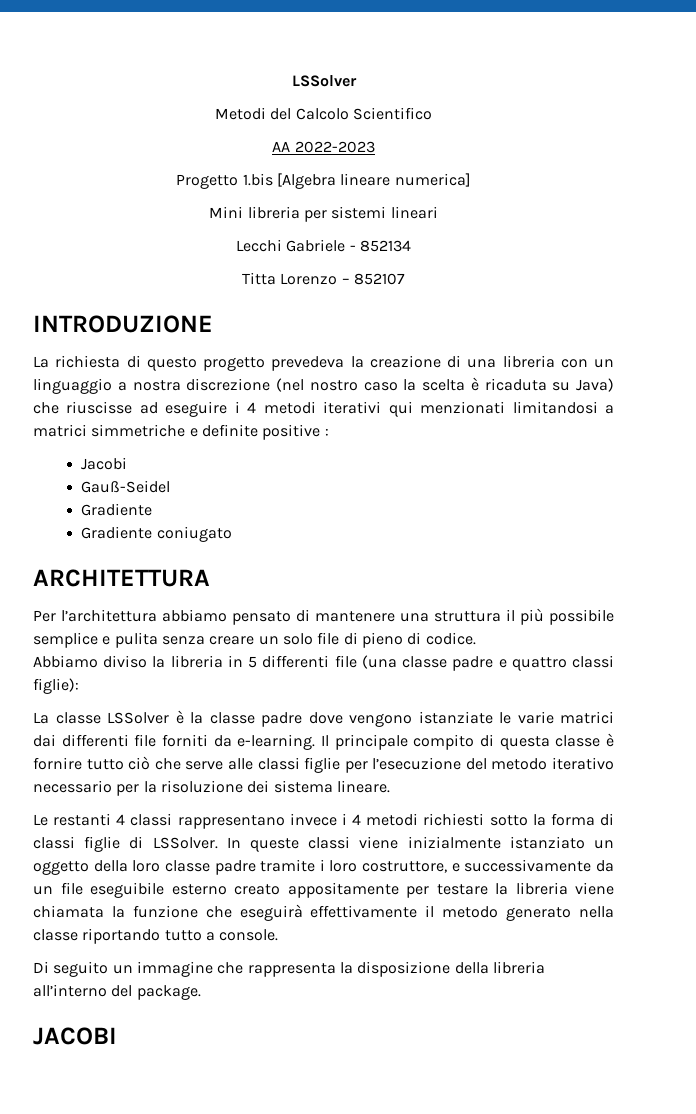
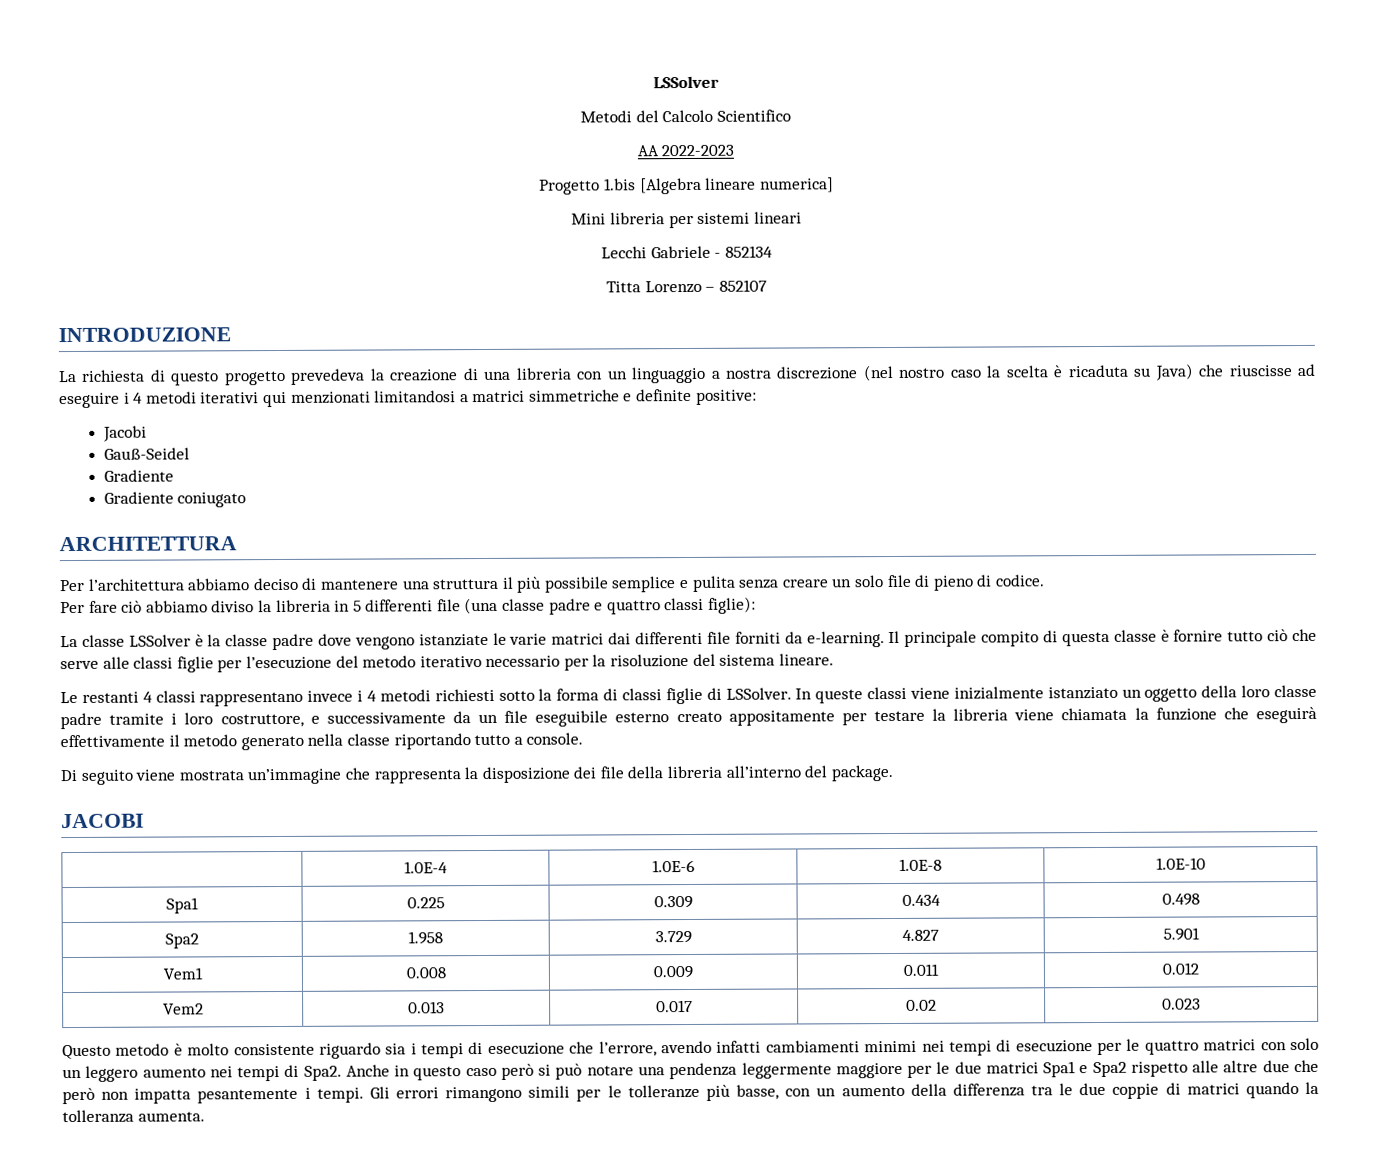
- La richiesta di questo progetto prevedeva la creazione di una libreria con un linguaggio a nostra discrezione (nel nostro caso la scelta è ricaduta su Java) che riuscisse ad eseguire i 4 metodi iterativi qui menzionati limitandosi a matrici simmetriche e definite positive :
+ La richiesta di questo progetto prevedeva la creazione di una libreria con un linguaggio a nostra discrezione (nel nostro caso la scelta è ricaduta su Java) che riuscisse ad eseguire i 4 metodi iterativi qui menzionati limitandosi a matrici simmetriche e definite positive:
- Per l’architettura abbiamo pensato di mantenere una struttura il più possibile semplice e pulita senza creare un solo file di pieno di codice.
+ Per l’architettura abbiamo deciso di mantenere una struttura il più possibile semplice e pulita senza creare un solo file di pieno di codice.
- Abbiamo diviso la libreria in 5 differenti file (una classe padre e quattro classi figlie):
+ Per fare ciò abbiamo diviso la libreria in 5 differenti file (una classe padre e quattro classi figlie):
- Il principale compito di questa classe è fornire tutto ciò che serve alle classi figlie per l’esecuzione del metodo iterativo necessario per la risoluzione dei sistema lineare.
+ Il principale compito di questa classe è fornire tutto ciò che serve alle classi figlie per l’esecuzione del metodo iterativo necessario per la risoluzione del sistema lineare.
- Di seguito un immagine che rappresenta la disposizione della libreria all’interno del package.
+ Di seguito viene mostrata un’immagine che rappresenta la disposizione dei file della libreria all’interno del package.
+ | 1.0E-4 | 1.0E-6 | 1.0E-8 | 1.0E-10
+ Spa1 | 0.225 | 0.309 | 0.434 | 0.498
+ Spa2 | 1.958 | 3.729 | 4.827 | 5.901
+ Vem1 | 0.008 | 0.009 | 0.011 | 0.012
+ Vem2 | 0.013 | 0.017 | 0.02 | 0.023
+ Questo metodo è molto consistente riguardo sia i tempi di esecuzione che l’errore, avendo infatti cambiamenti minimi nei tempi di esecuzione per le quattro matrici con solo un leggero aumento nei tempi di Spa2. Anche in questo caso però si può notare una pendenza leggermente maggiore per le due matrici Spa1 e Spa2 rispetto alle altre due che però non impatta pesantemente i tempi. Gli errori rimangono simili per le tolleranze più basse, con un aumento della differenza tra le due coppie di matrici quando la tolleranza aumenta.

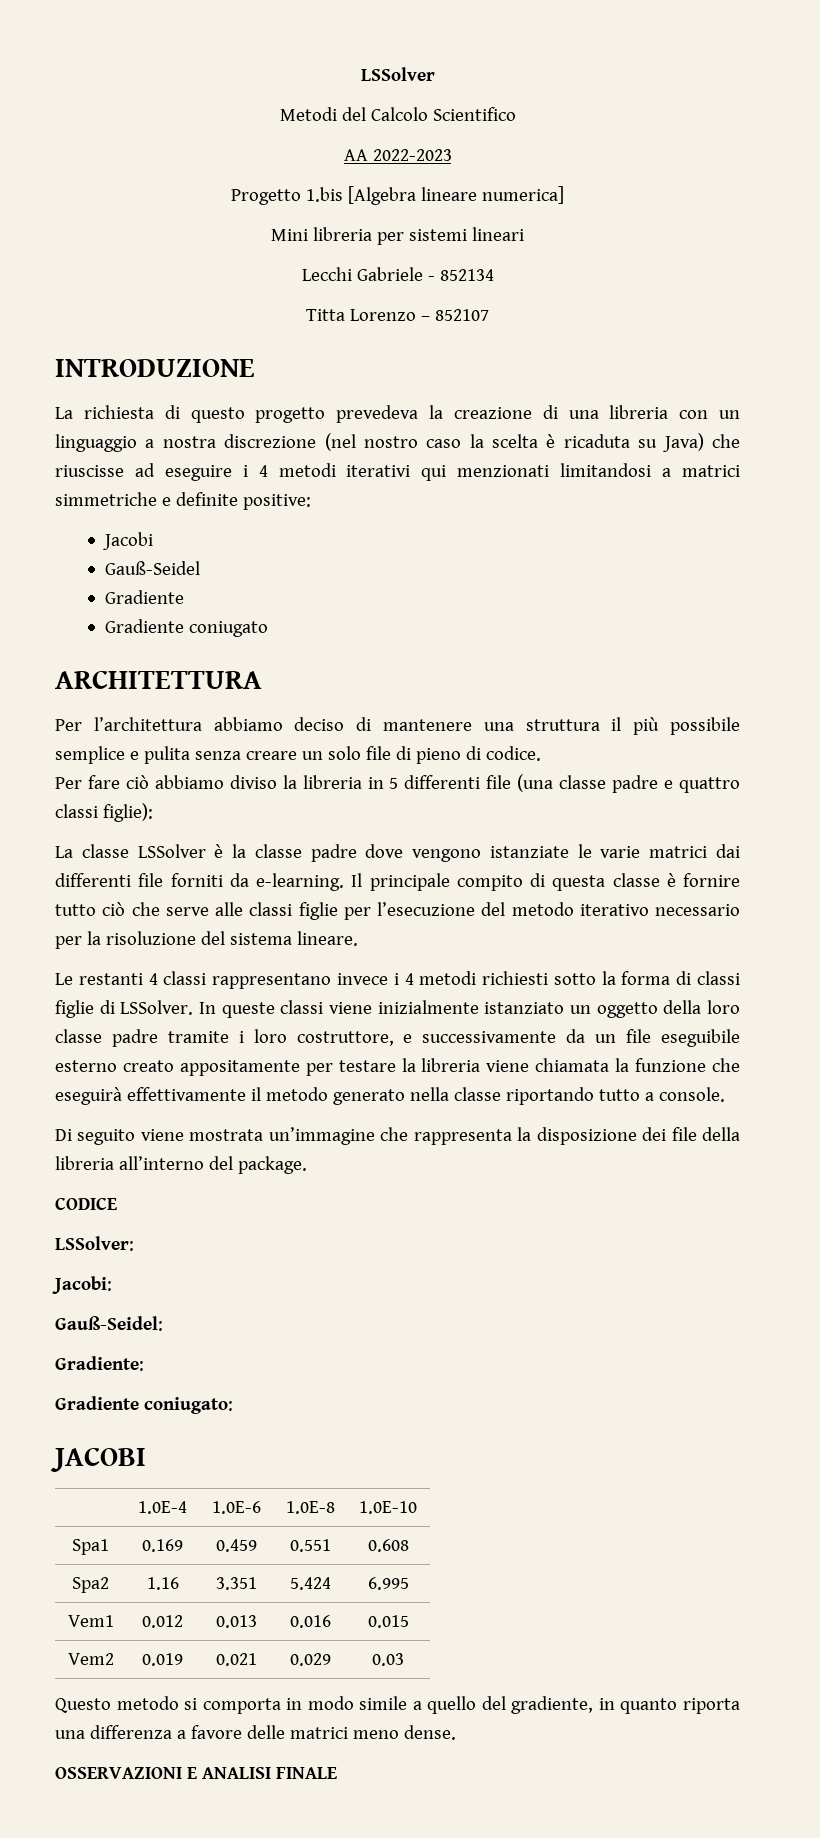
+ CODICE
+ LSSolver:
+ Jacobi:
+ Gauß-Seidel:
+ Gradiente:
+ Gradiente coniugato:
- Spa1 | 0.225 | 0.309 | 0.434 | 0.498
- Spa2 | 1.958 | 3.729 | 4.827 | 5.901
- Vem1 | 0.008 | 0.009 | 0.011 | 0.012
- Vem2 | 0.013 | 0.017 | 0.02 | 0.023
- Questo metodo è molto consistente riguardo sia i tempi di esecuzione che l’errore, avendo infatti cambiamenti minimi nei tempi di esecuzione per le quattro matrici con solo un leggero aumento nei tempi di Spa2. Anche in questo caso però si può notare una pendenza leggermente maggiore per le due matrici Spa1 e Spa2 rispetto alle altre due che però non impatta pesantemente i tempi. Gli errori rimangono simili per le tolleranze più basse, con un aumento della differenza tra le due coppie di matrici quando la tolleranza aumenta.
+ Spa1 | 0.169 | 0.459 | 0.551 | 0.608
+ Spa2 | 1.16 | 3.351 | 5.424 | 6.995
+ Vem1 | 0.012 | 0.013 | 0.016 | 0.015
+ Vem2 | 0.019 | 0.021 | 0.029 | 0.03
+ Questo metodo si comporta in modo simile a quello del gradiente, in quanto riporta una differenza a favore delle matrici meno dense.
+ OSSERVAZIONI E ANALISI FINALE

